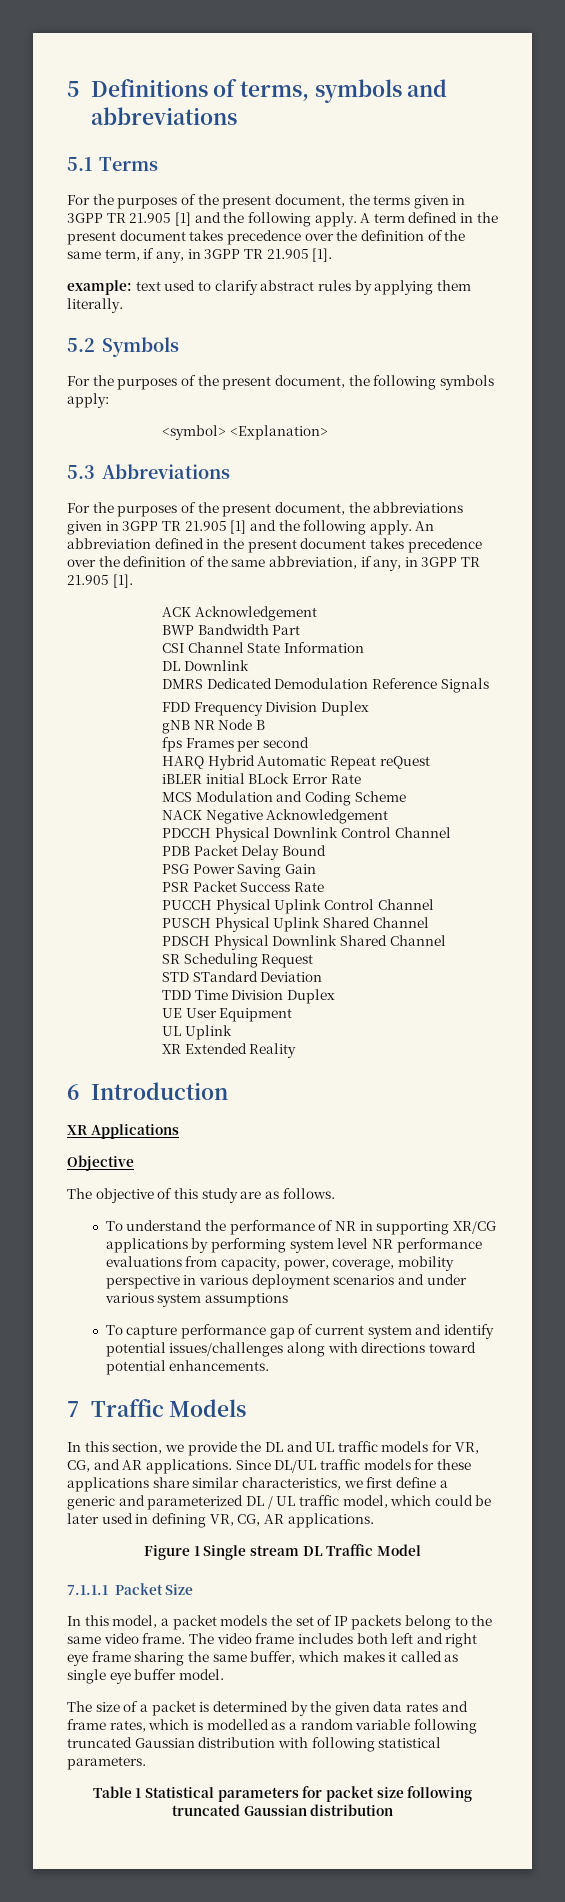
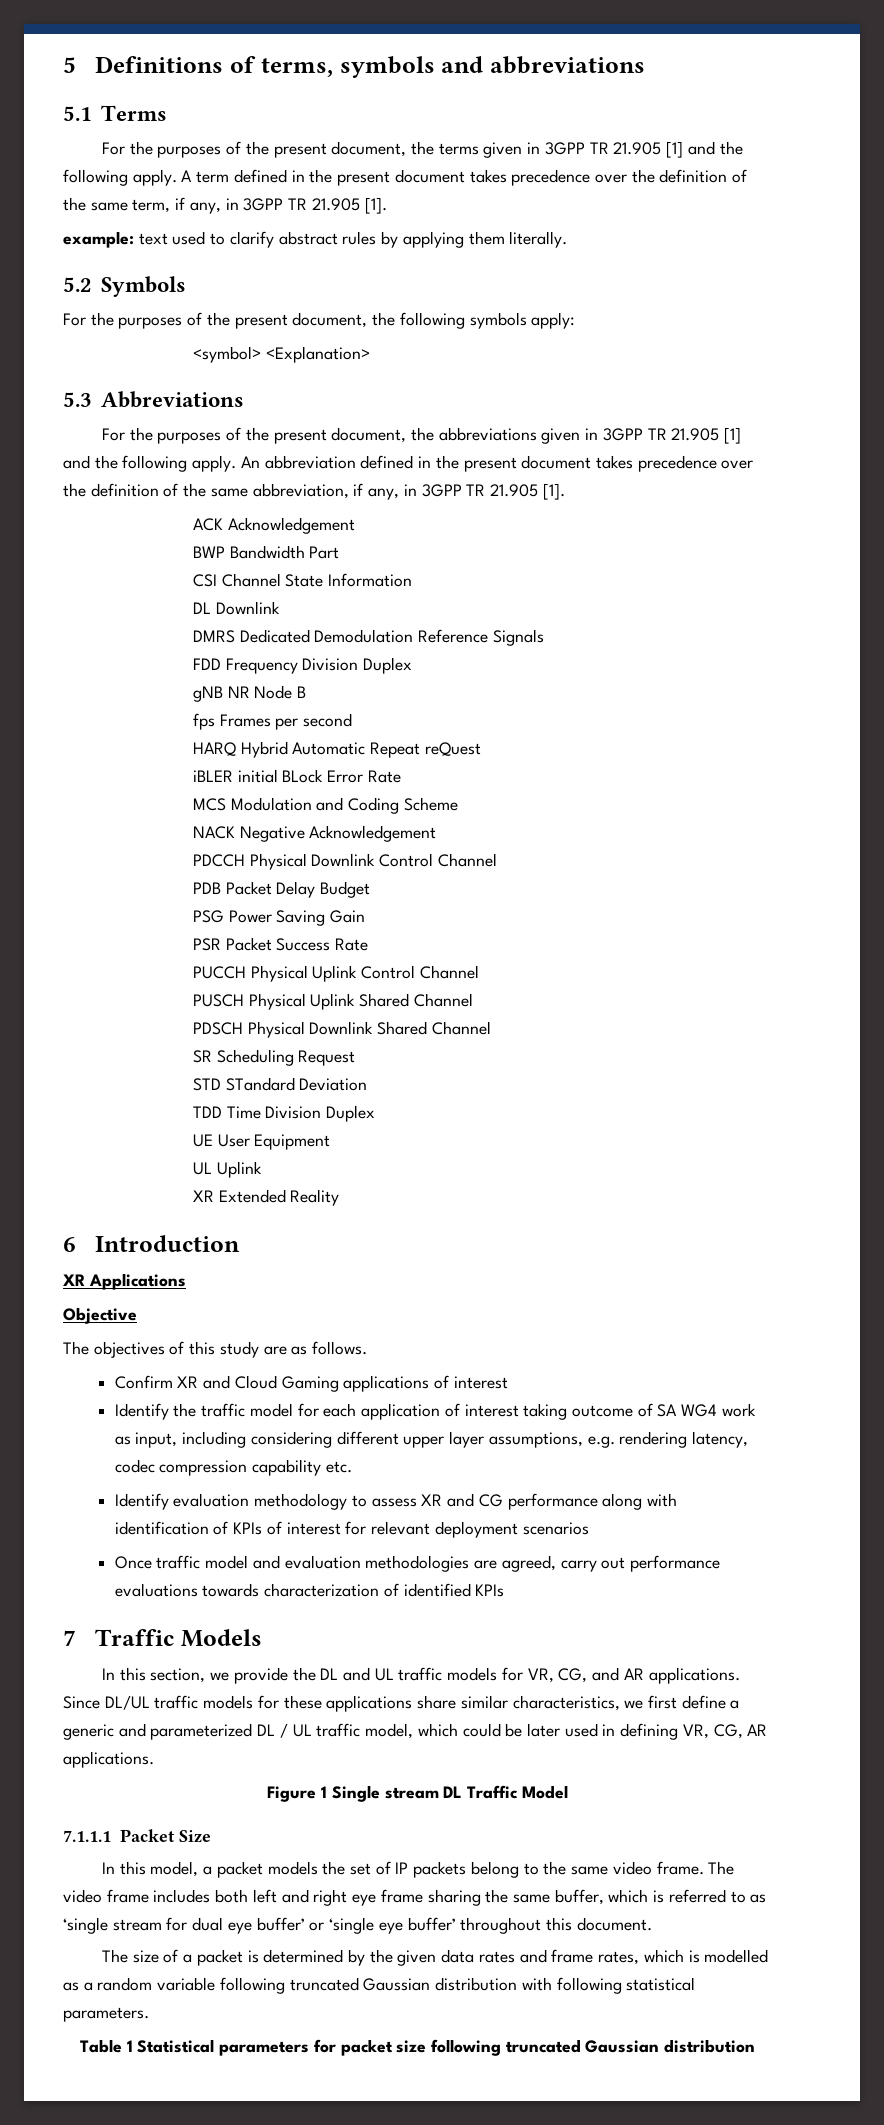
- PDB Packet Delay Bound
+ PDB Packet Delay Budget
- The objective of this study are as follows.
+ The objectives of this study are as follows.
- To understand the performance of NR in supporting XR/CG applications by performing system level NR performance evaluations from capacity, power, coverage, mobility perspective in various deployment scenarios and under various system assumptions
- To capture performance gap of current system and identify potential issues/challenges along with directions toward potential enhancements.
+ Confirm XR and Cloud Gaming applications of interest
+ Identify the traffic model for each application of interest taking outcome of SA WG4 work as input, including considering different upper layer assumptions, e.g. rendering latency, codec compression capability etc.
+ Identify evaluation methodology to assess XR and CG performance along with identification of KPIs of interest for relevant deployment scenarios
+ Once traffic model and evaluation methodologies are agreed, carry out performance evaluations towards characterization of identified KPIs
- The video frame includes both left and right eye frame sharing the same buffer, which makes it called as single eye buffer model.
+ The video frame includes both left and right eye frame sharing the same buffer, which is referred to as ‘single stream for dual eye buffer’ or ‘single eye buffer’ throughout this document.

